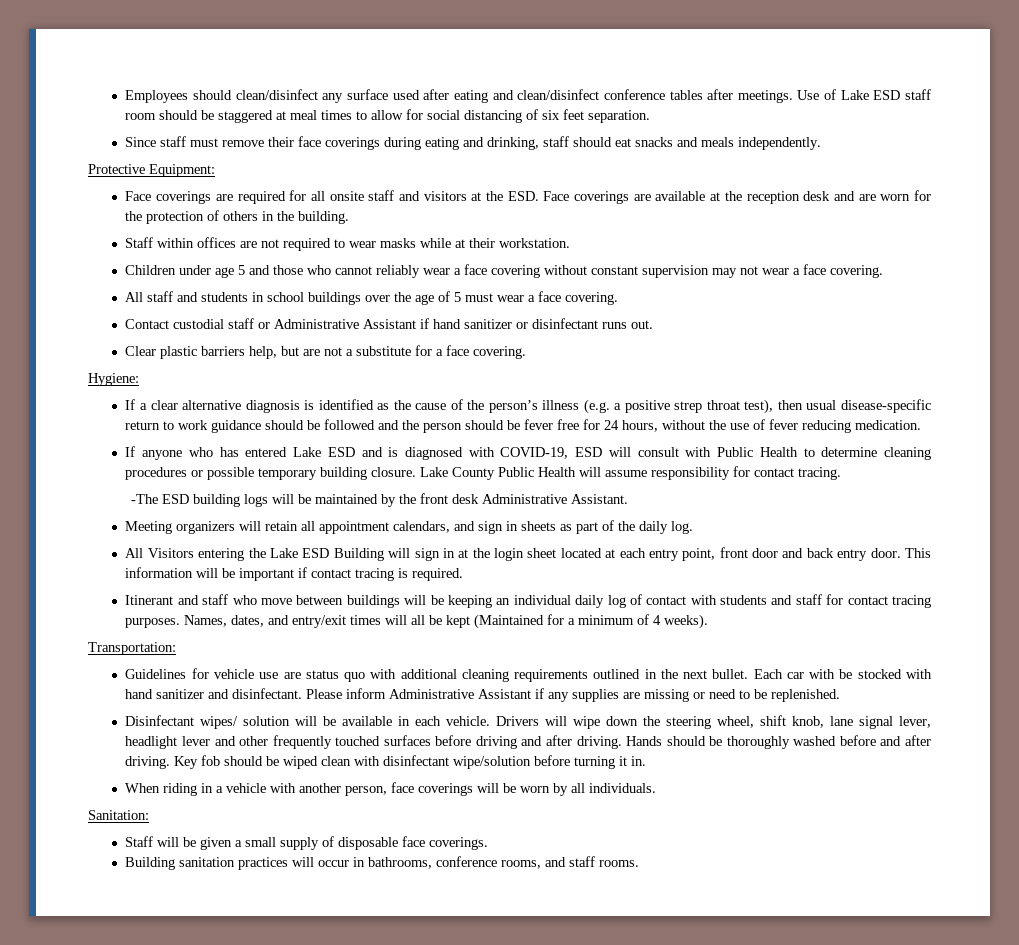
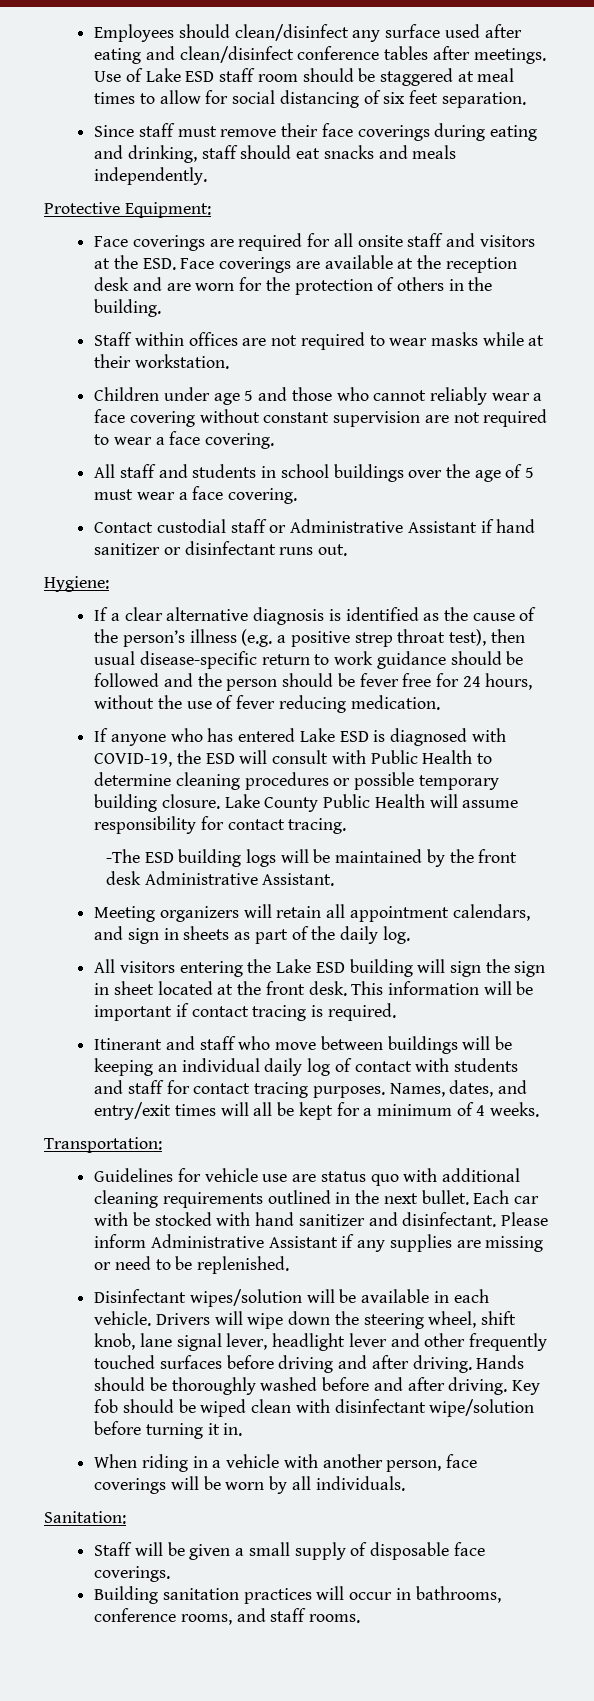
- Children under age 5 and those who cannot reliably wear a face covering without constant supervision may not wear a face covering.
+ Children under age 5 and those who cannot reliably wear a face covering without constant supervision are not required to wear a face covering.
- Clear plastic barriers help, but are not a substitute for a face covering.
- If anyone who has entered Lake ESD and is diagnosed with COVID-19, ESD will consult with Public Health to determine cleaning procedures or possible temporary building closure.
+ If anyone who has entered Lake ESD is diagnosed with COVID-19, the ESD will consult with Public Health to determine cleaning procedures or possible temporary building closure.
- All Visitors entering the Lake ESD Building will sign in at the login sheet located at each entry point, front door and back entry door.
+ All visitors entering the Lake ESD building will sign the sign in sheet located at the front desk.
- Names, dates, and entry/exit times will all be kept (Maintained for a minimum of 4 weeks).
+ Names, dates, and entry/exit times will all be kept for a minimum of 4 weeks.
- Disinfectant wipes/ solution will be available in each vehicle.
+ Disinfectant wipes/solution will be available in each vehicle.

